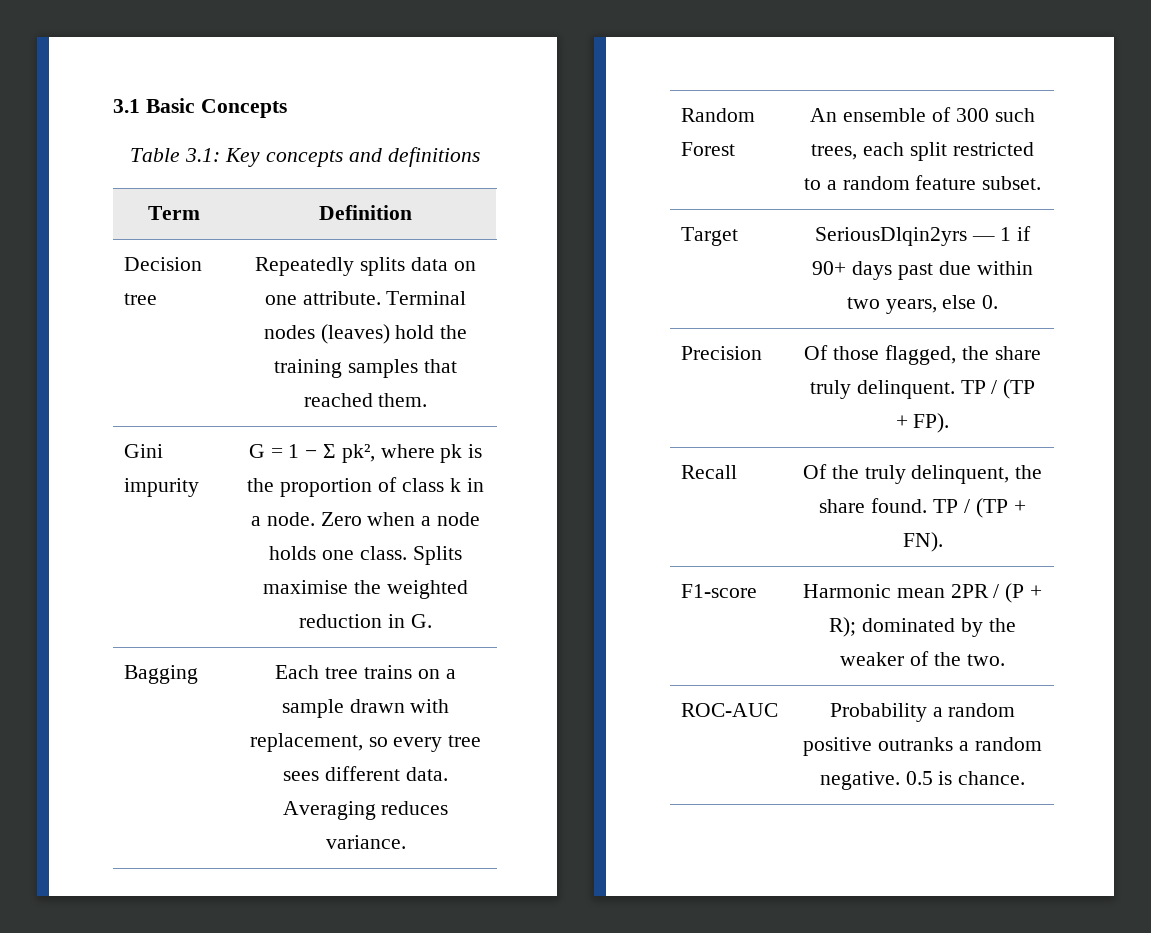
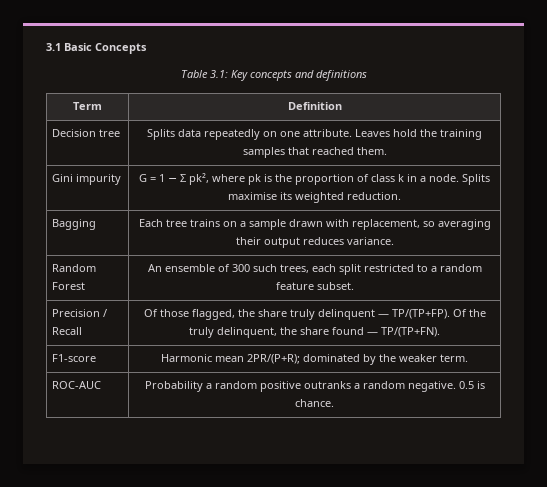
- Decision tree | Repeatedly splits data on one attribute. Terminal nodes (leaves) hold the training samples that reached them.
+ Decision tree | Splits data repeatedly on one attribute. Leaves hold the training samples that reached them.
- Gini impurity | G = 1 − Σ pk², where pk is the proportion of class k in a node. Zero when a node holds one class. Splits maximise the weighted reduction in G.
+ Gini impurity | G = 1 − Σ pk², where pk is the proportion of class k in a node. Splits maximise its weighted reduction.
- Bagging | Each tree trains on a sample drawn with replacement, so every tree sees different data. Averaging reduces variance.
+ Bagging | Each tree trains on a sample drawn with replacement, so averaging their output reduces variance.
- Target | SeriousDlqin2yrs — 1 if 90+ days past due within two years, else 0.
- Precision | Of those flagged, the share truly delinquent. TP / (TP + FP).
- Recall | Of the truly delinquent, the share found. TP / (TP + FN).
- F1-score | Harmonic mean 2PR / (P + R); dominated by the weaker of the two.
+ Precision / Recall | Of those flagged, the share truly delinquent — TP/(TP+FP). Of the truly delinquent, the share found — TP/(TP+FN).
+ F1-score | Harmonic mean 2PR/(P+R); dominated by the weaker term.

